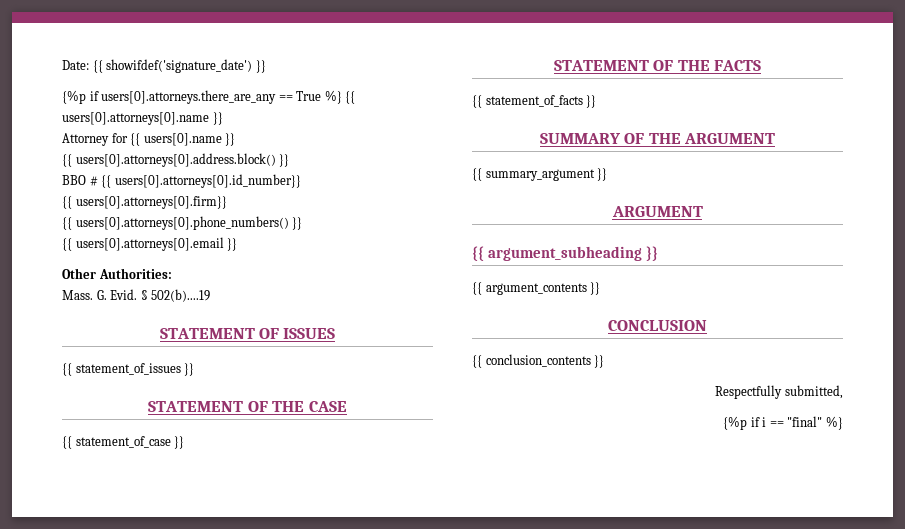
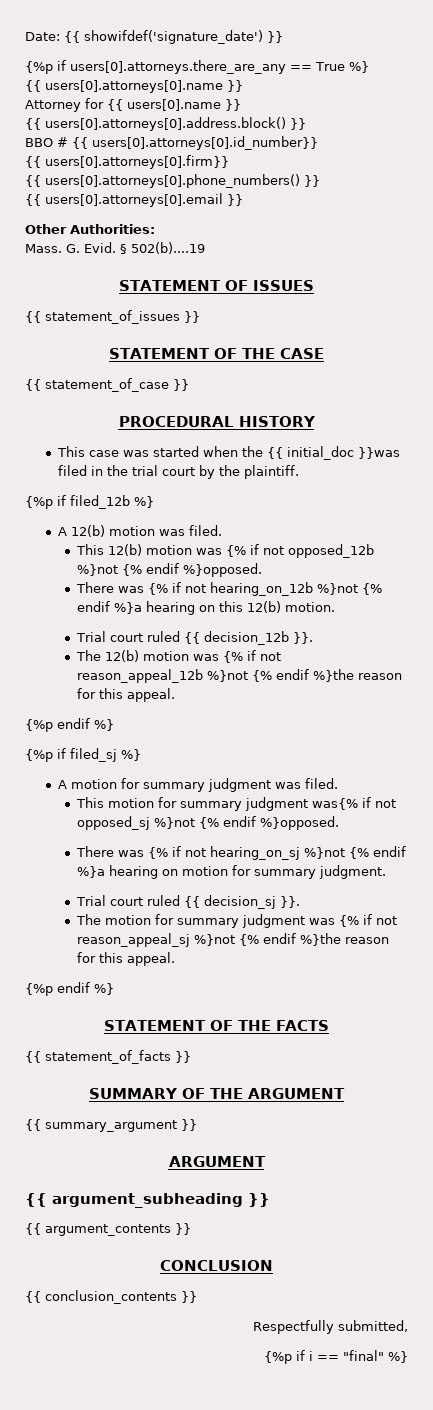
- {%p if users[0].attorneys.there_are_any == True %} {{ users[0].attorneys[0].name }}
+ {%p if users[0].attorneys.there_are_any == True %}
+ {{ users[0].attorneys[0].name }}
+ PROCEDURAL HISTORY
+ This case was started when the {{ initial_doc }}was filed in the trial court by the plaintiff.
+ {%p if filed_12b %}
+ A 12(b) motion was filed.
+ This 12(b) motion was {% if not opposed_12b %}not {% endif %}opposed.
+ There was {% if not hearing_on_12b %}not {% endif %}a hearing on this 12(b) motion.
+ Trial court ruled {{ decision_12b }}.
+ The 12(b) motion was {% if not reason_appeal_12b %}not {% endif %}the reason for this appeal.
+ {%p endif %}
+ {%p if filed_sj %}
+ A motion for summary judgment was filed.
+ This motion for summary judgment was{% if not opposed_sj %}not {% endif %}opposed.
+ There was {% if not hearing_on_sj %}not {% endif %}a hearing on motion for summary judgment.
+ Trial court ruled {{ decision_sj }}.
+ The motion for summary judgment was {% if not reason_appeal_sj %}not {% endif %}the reason for this appeal.
+ {%p endif %}

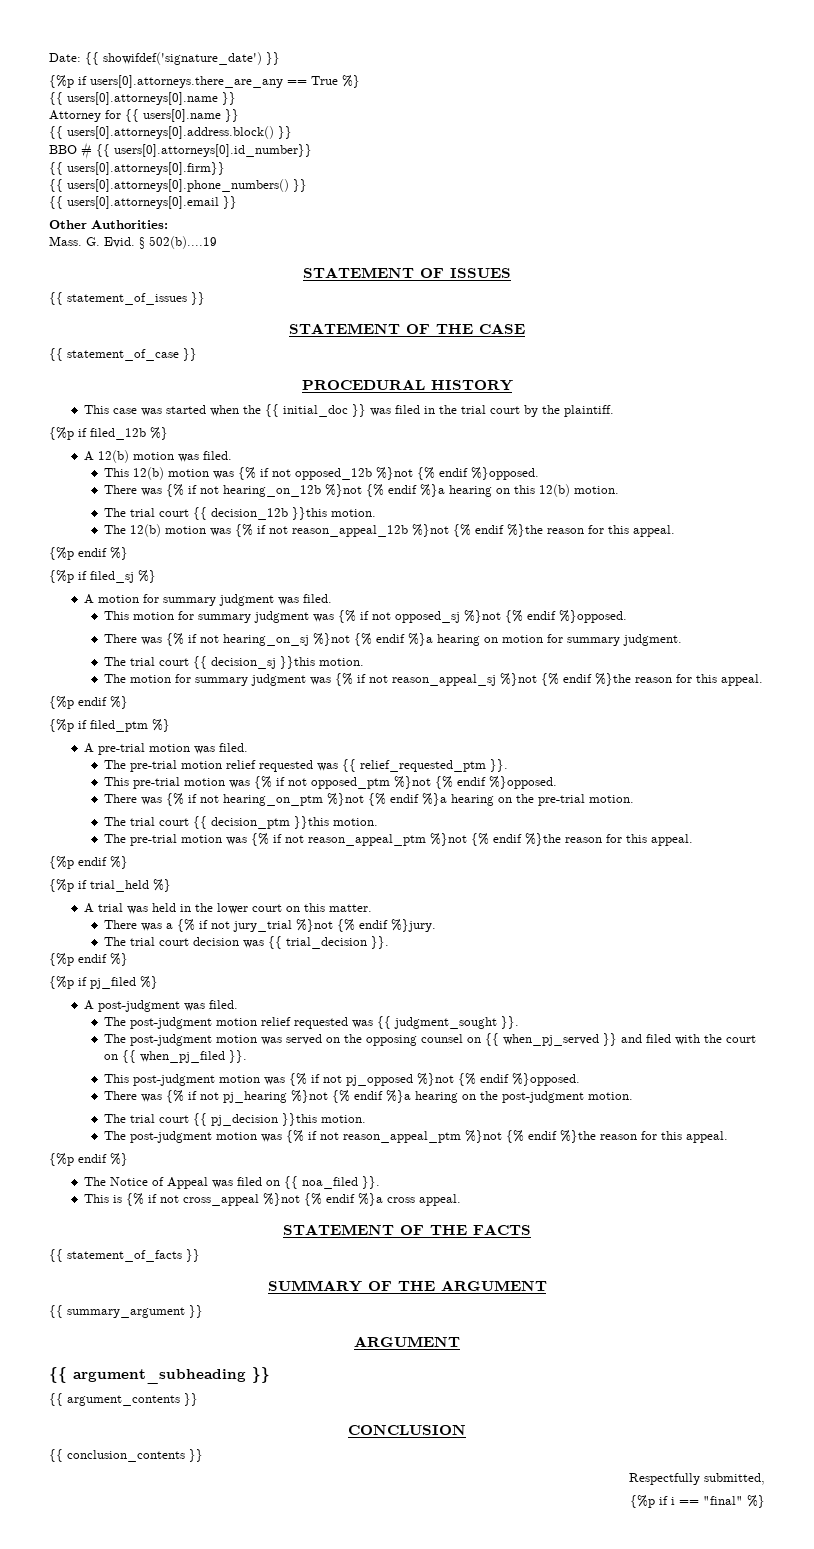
- This case was started when the {{ initial_doc }}was filed in the trial court by the plaintiff.
+ This case was started when the {{ initial_doc }} was filed in the trial court by the plaintiff.
- Trial court ruled {{ decision_12b }}.
+ The trial court {{ decision_12b }}this motion.
- This motion for summary judgment was{% if not opposed_sj %}not {% endif %}opposed.
+ This motion for summary judgment was {% if not opposed_sj %}not {% endif %}opposed.
- Trial court ruled {{ decision_sj }}.
+ The trial court {{ decision_sj }}this motion.
+ {%p if filed_ptm %}
+ A pre-trial motion was filed.
+ The pre-trial motion relief requested was {{ relief_requested_ptm }}.
+ This pre-trial motion was {% if not opposed_ptm %}not {% endif %}opposed.
+ There was {% if not hearing_on_ptm %}not {% endif %}a hearing on the pre-trial motion.
+ The trial court {{ decision_ptm }}this motion.
+ The pre-trial motion was {% if not reason_appeal_ptm %}not {% endif %}the reason for this appeal.
+ {%p endif %}
+ {%p if trial_held %}
+ A trial was held in the lower court on this matter.
+ There was a {% if not jury_trial %}not {% endif %}jury.
+ The trial court decision was {{ trial_decision }}.
+ {%p endif %}
+ {%p if pj_filed %}
+ A post-judgment was filed.
+ The post-judgment motion relief requested was {{ judgment_sought }}.
+ The post-judgment motion was served on the opposing counsel on {{ when_pj_served }} and filed with the court on {{ when_pj_filed }}.
+ This post-judgment motion was {% if not pj_opposed %}not {% endif %}opposed.
+ There was {% if not pj_hearing %}not {% endif %}a hearing on the post-judgment motion.
+ The trial court {{ pj_decision }}this motion.
+ The post-judgment motion was {% if not reason_appeal_ptm %}not {% endif %}the reason for this appeal.
+ {%p endif %}
+ The Notice of Appeal was filed on {{ noa_filed }}.
+ This is {% if not cross_appeal %}not {% endif %}a cross appeal.

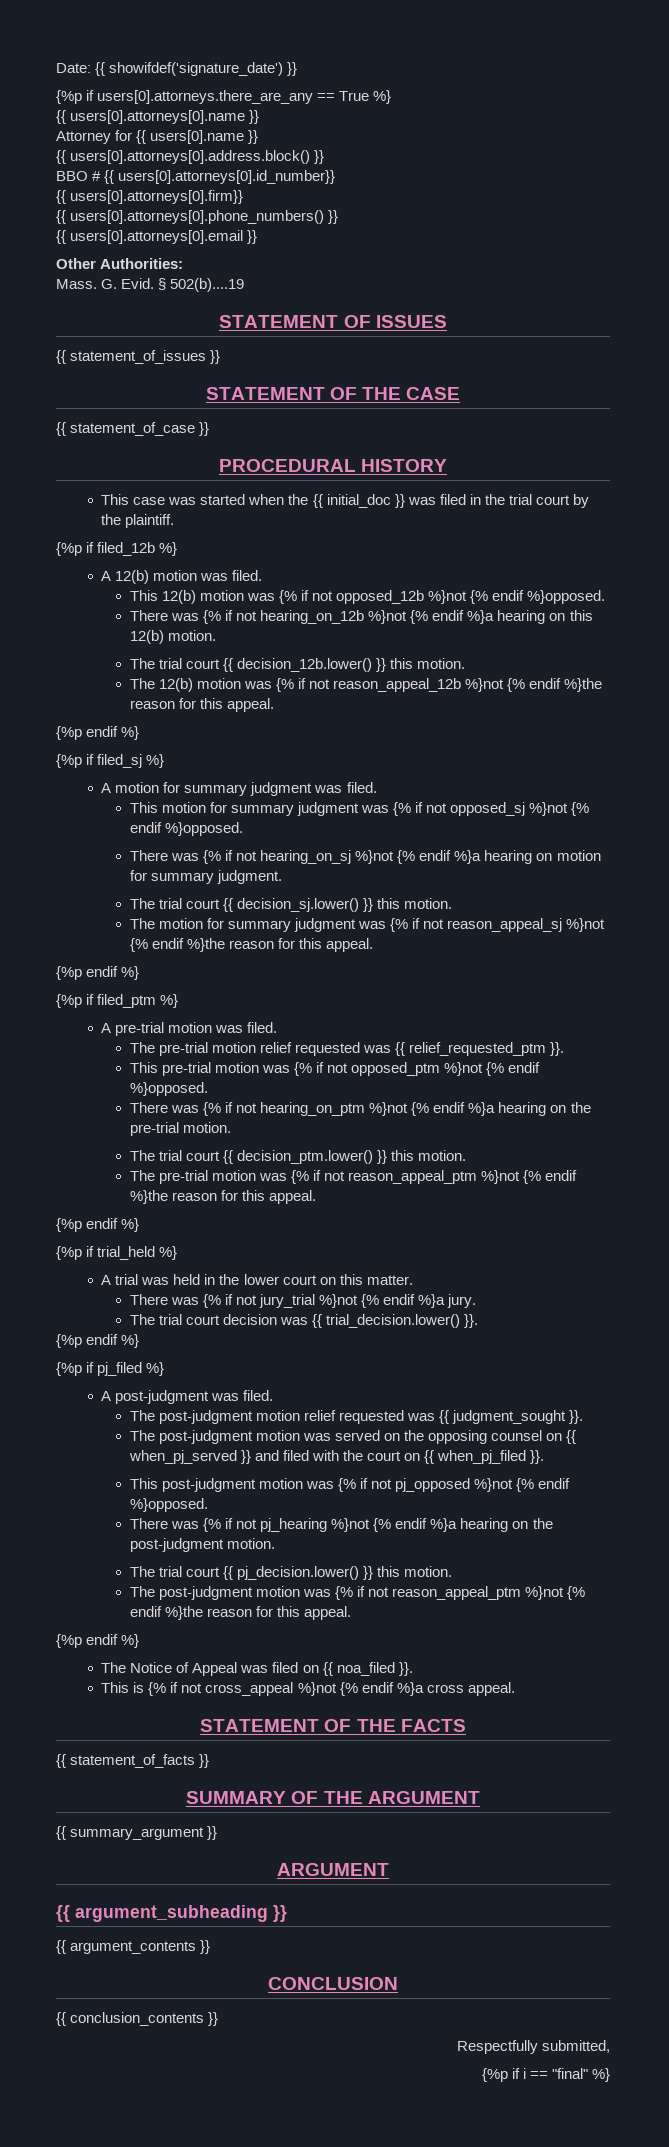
- The trial court {{ decision_12b }}this motion.
+ The trial court {{ decision_12b.lower() }} this motion.
- The trial court {{ decision_sj }}this motion.
+ The trial court {{ decision_sj.lower() }} this motion.
- The trial court {{ decision_ptm }}this motion.
+ The trial court {{ decision_ptm.lower() }} this motion.
- There was a {% if not jury_trial %}not {% endif %}jury.
+ There was {% if not jury_trial %}not {% endif %}a jury.
- The trial court decision was {{ trial_decision }}.
+ The trial court decision was {{ trial_decision.lower() }}.
- The trial court {{ pj_decision }}this motion.
+ The trial court {{ pj_decision.lower() }} this motion.

